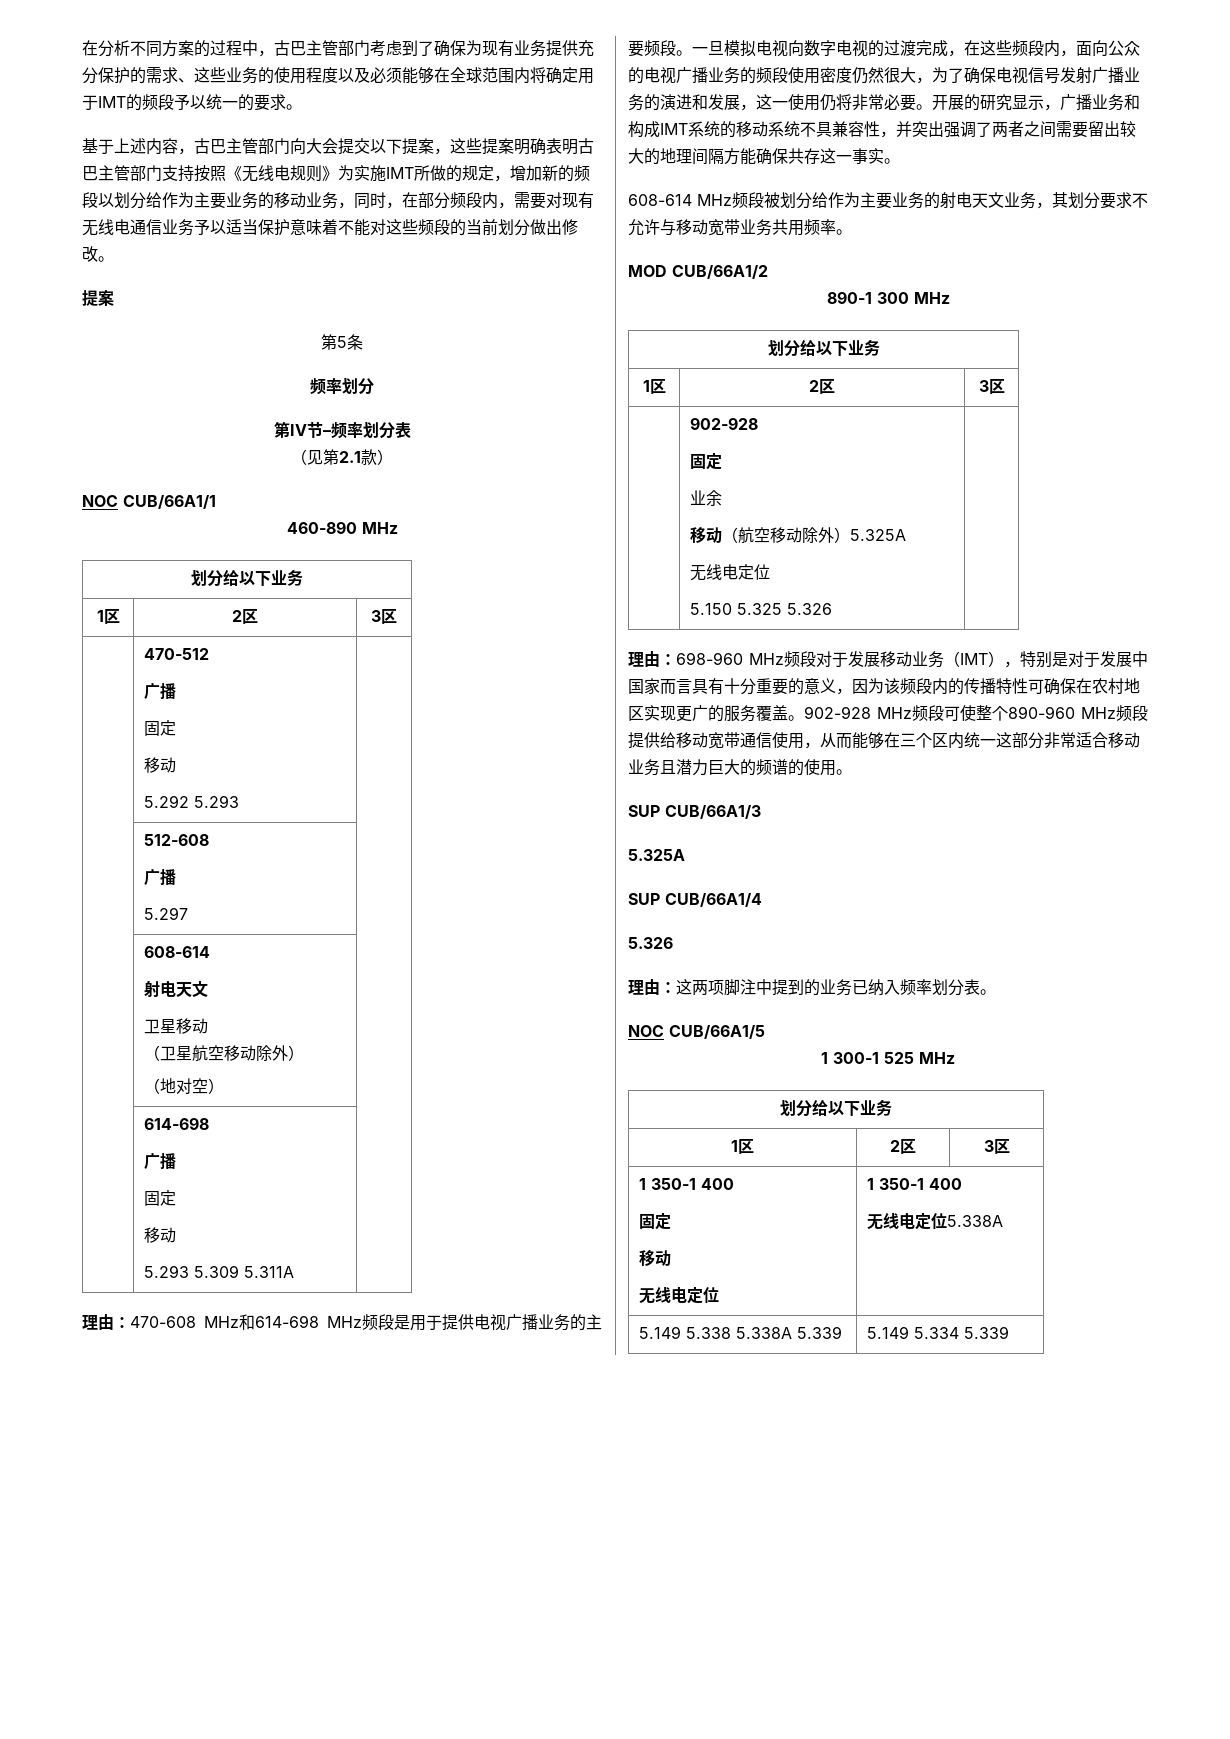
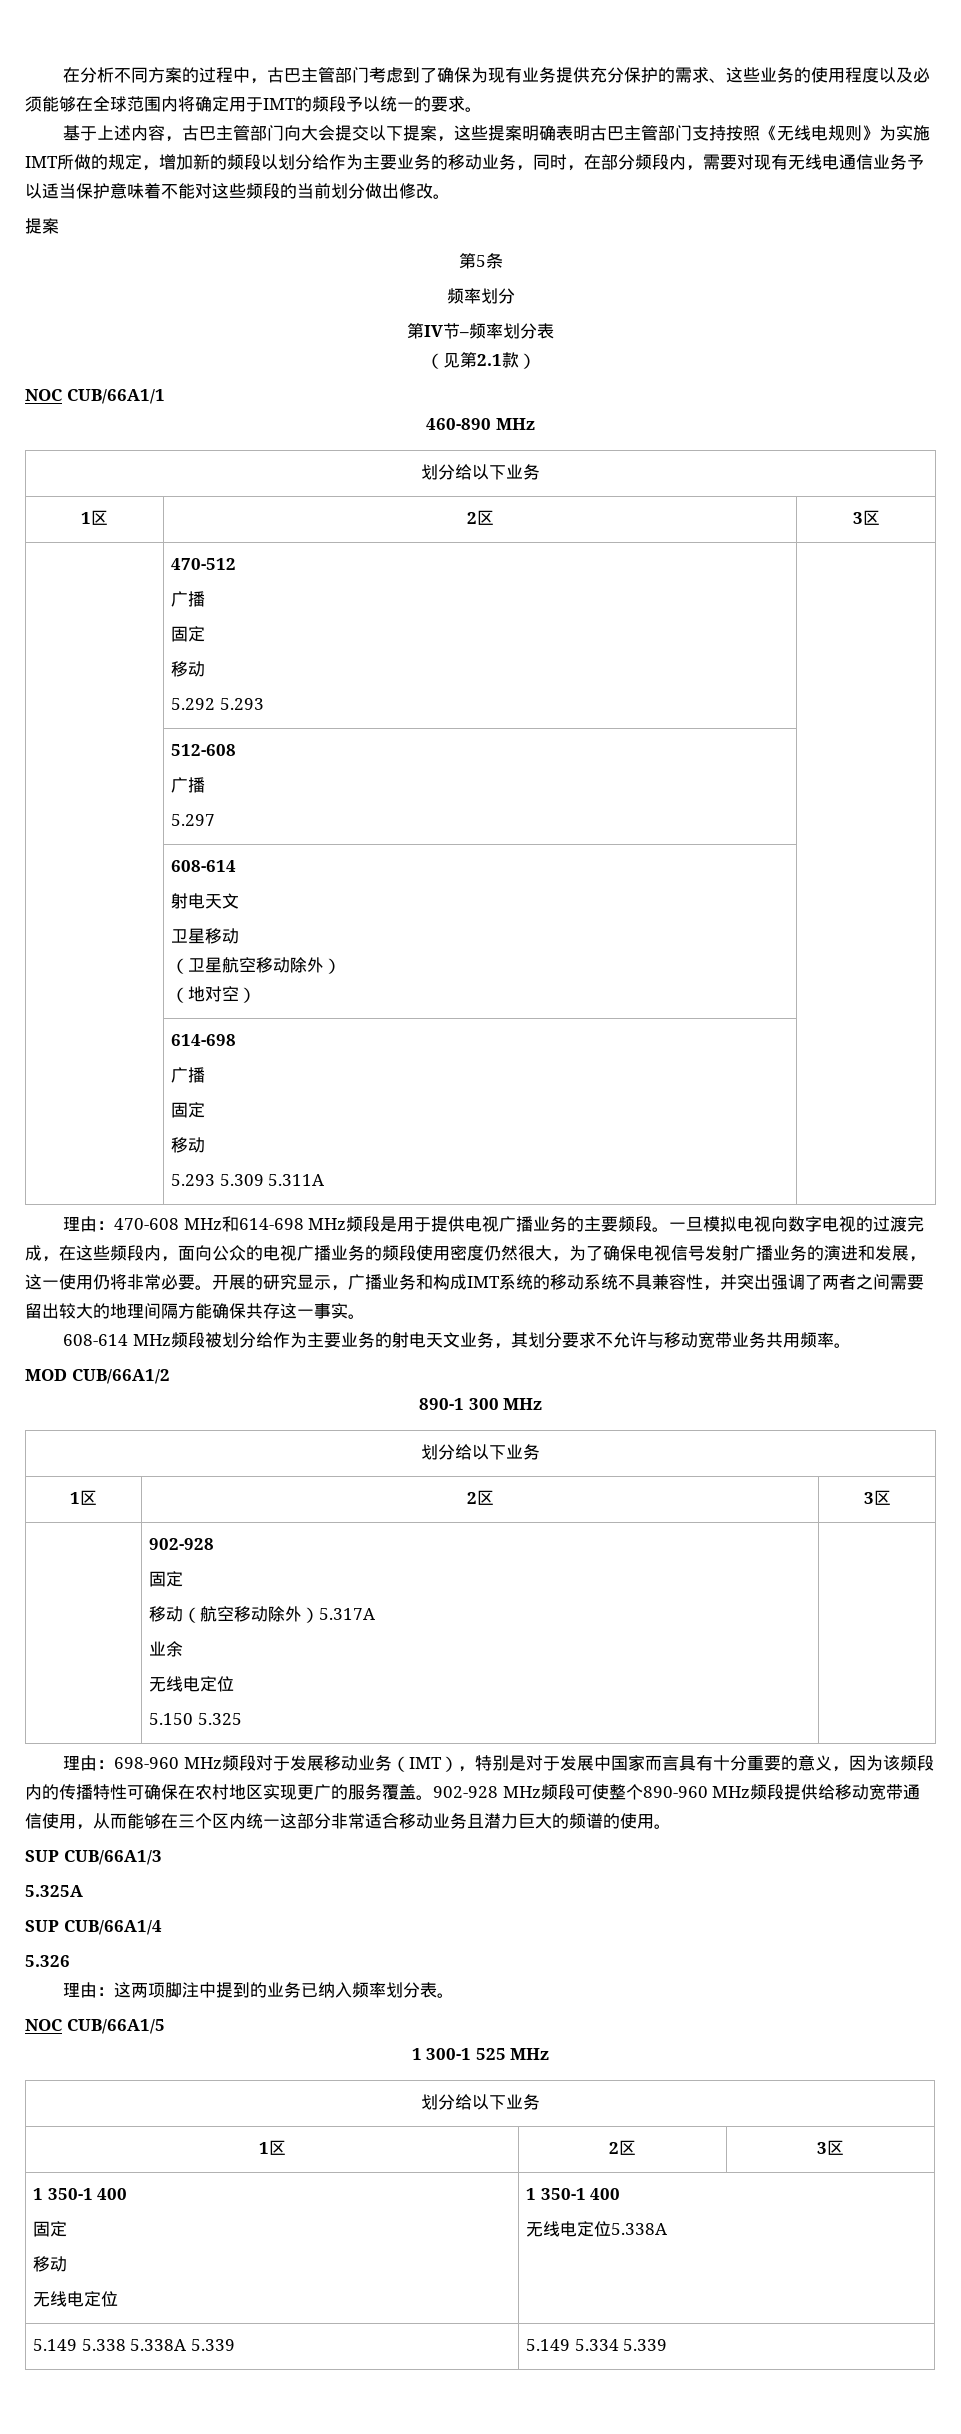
  | 902-928
  固定
+ 移动（航空移动除外）5.317A
  业余
- 移动（航空移动除外）5.325A
  无线电定位
- 5.150 5.325 5.326 |
+ 5.150 5.325 |

